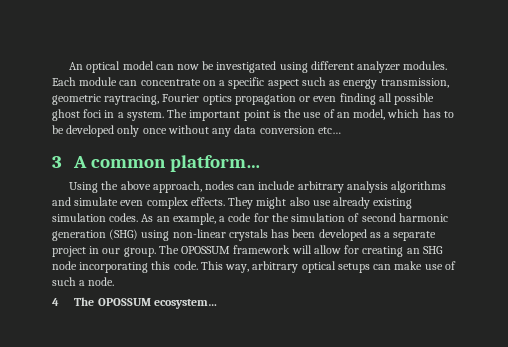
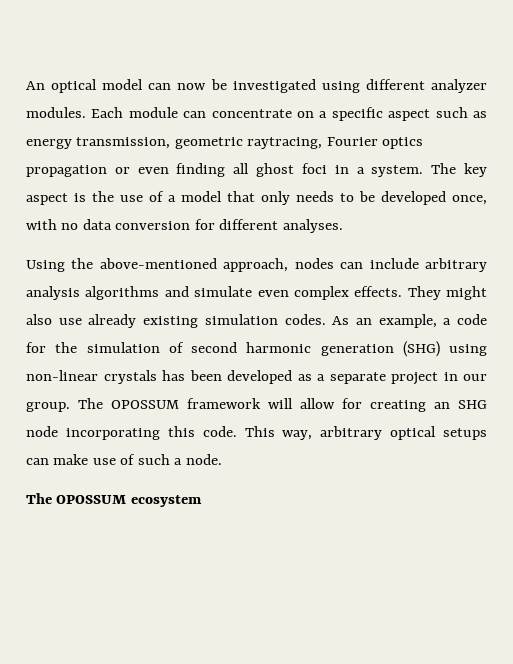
- Each module can concentrate on a specific aspect such as energy transmission, geometric raytracing, Fourier optics propagation or even finding all possible ghost foci in a system.
+ Each module can concentrate on a specific aspect such as energy transmission, geometric raytracing, Fourier optics propagation or even finding all ghost foci in a system.
- The important point is the use of an model, which has to be developed only once without any data conversion etc…
- 3 A common platform…
+ The key aspect is the use of a model that only needs to be developed once, with no data conversion for different analyses.
- Using the above approach, nodes can include arbitrary analysis algorithms and simulate even complex effects.
+ Using the above-mentioned approach, nodes can include arbitrary analysis algorithms and simulate even complex effects.
- 4 The OPOSSUM ecosystem…
+ The OPOSSUM ecosystem

